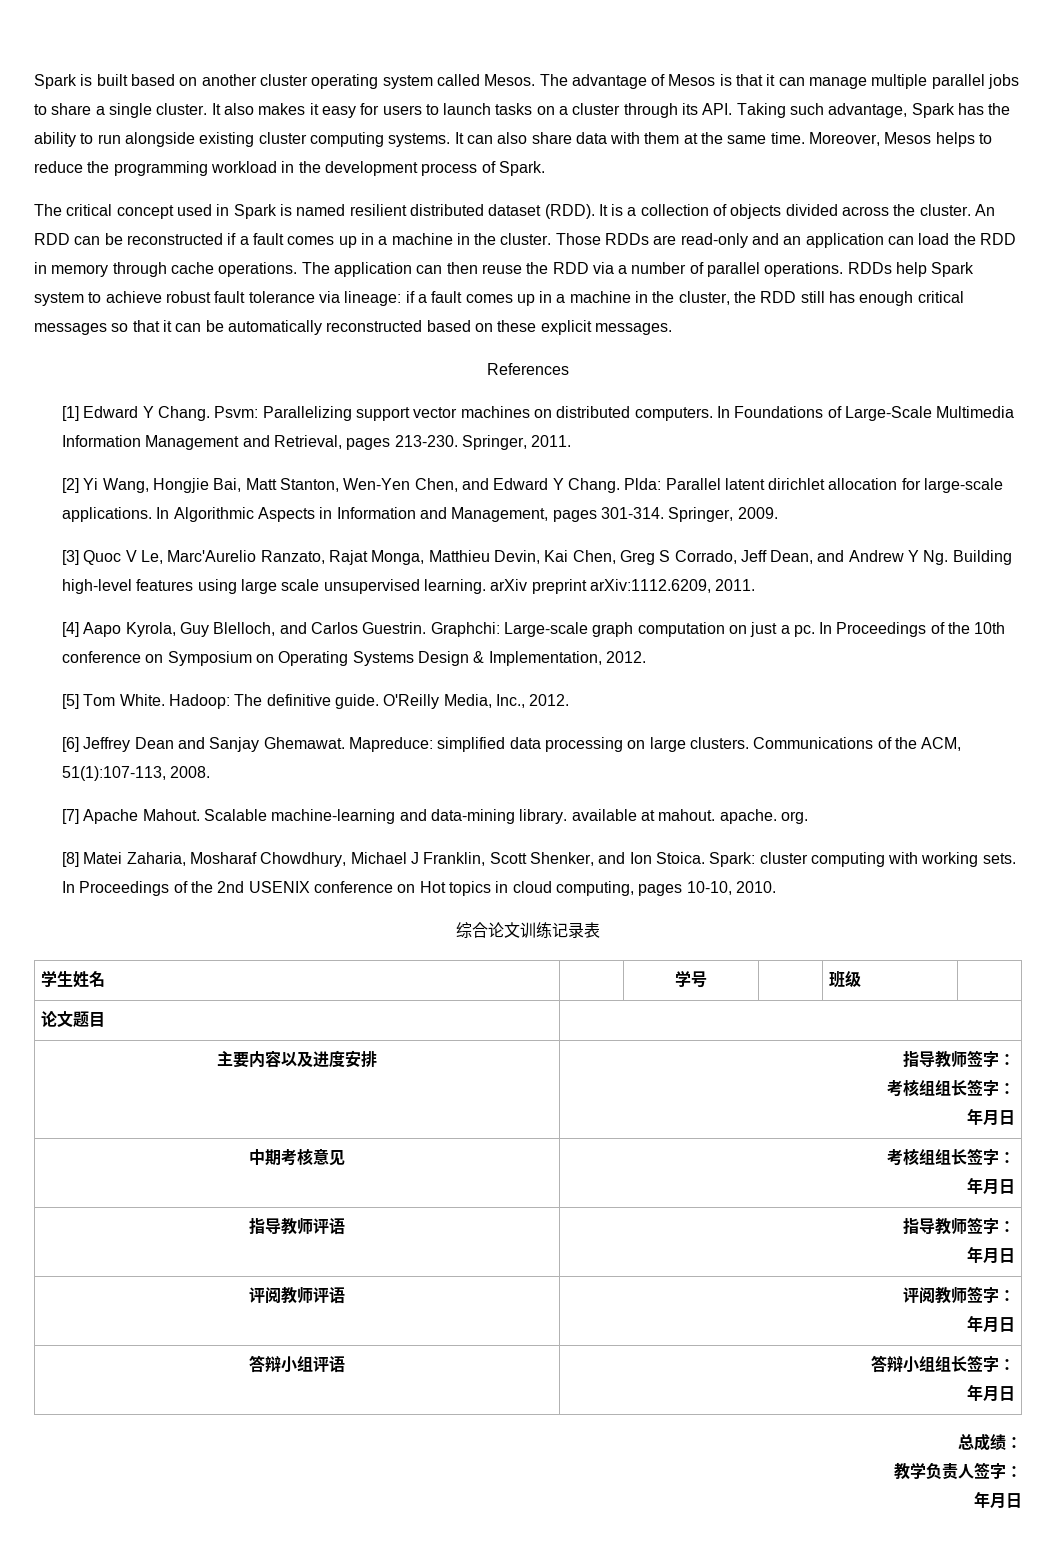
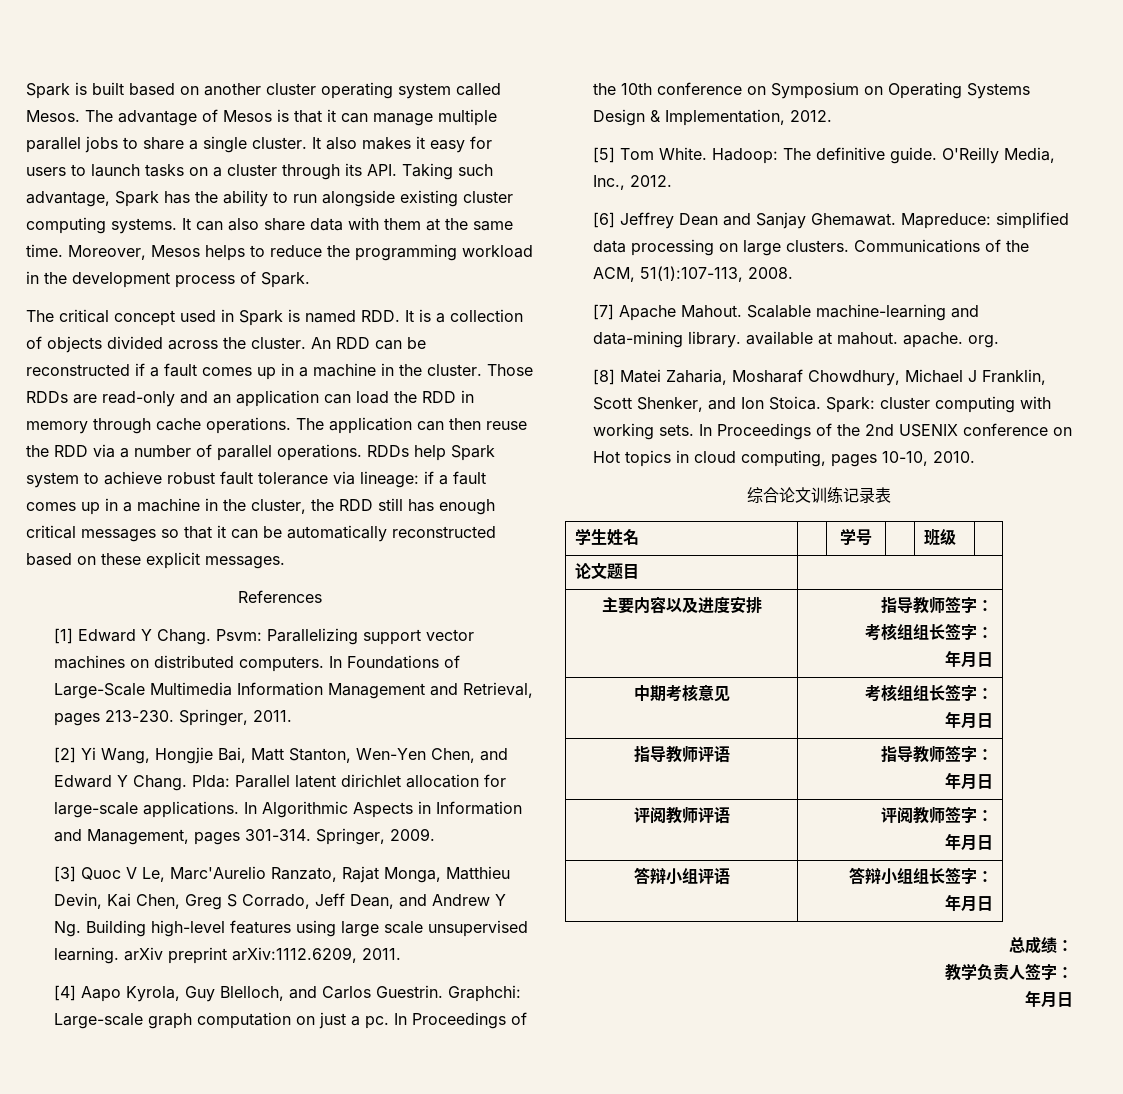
- The critical concept used in Spark is named resilient distributed dataset (RDD). It is a collection of objects divided across the cluster.
+ The critical concept used in Spark is named RDD. It is a collection of objects divided across the cluster.

